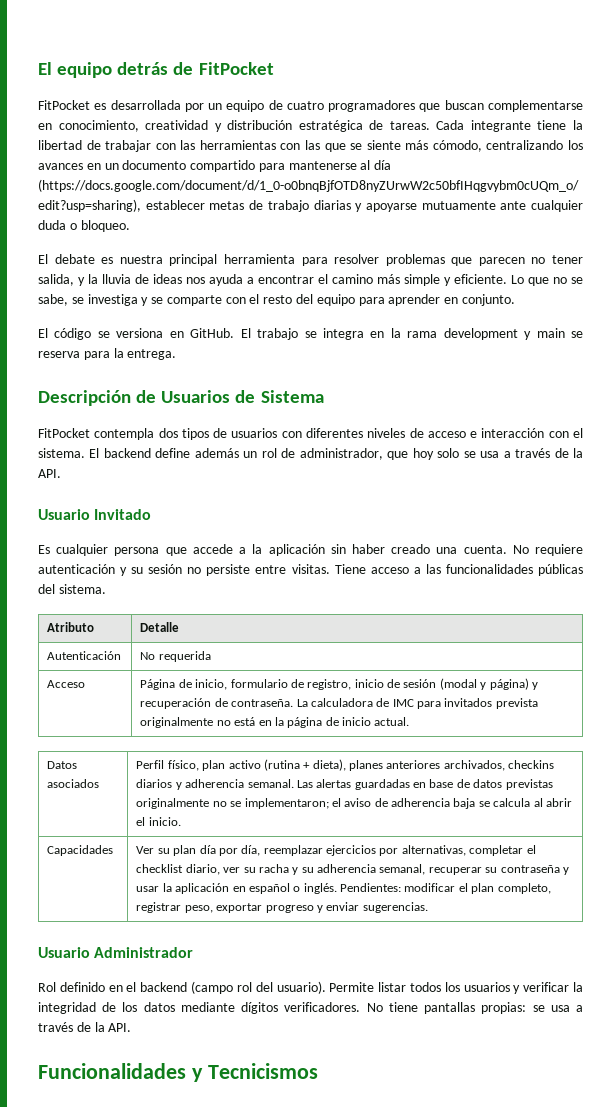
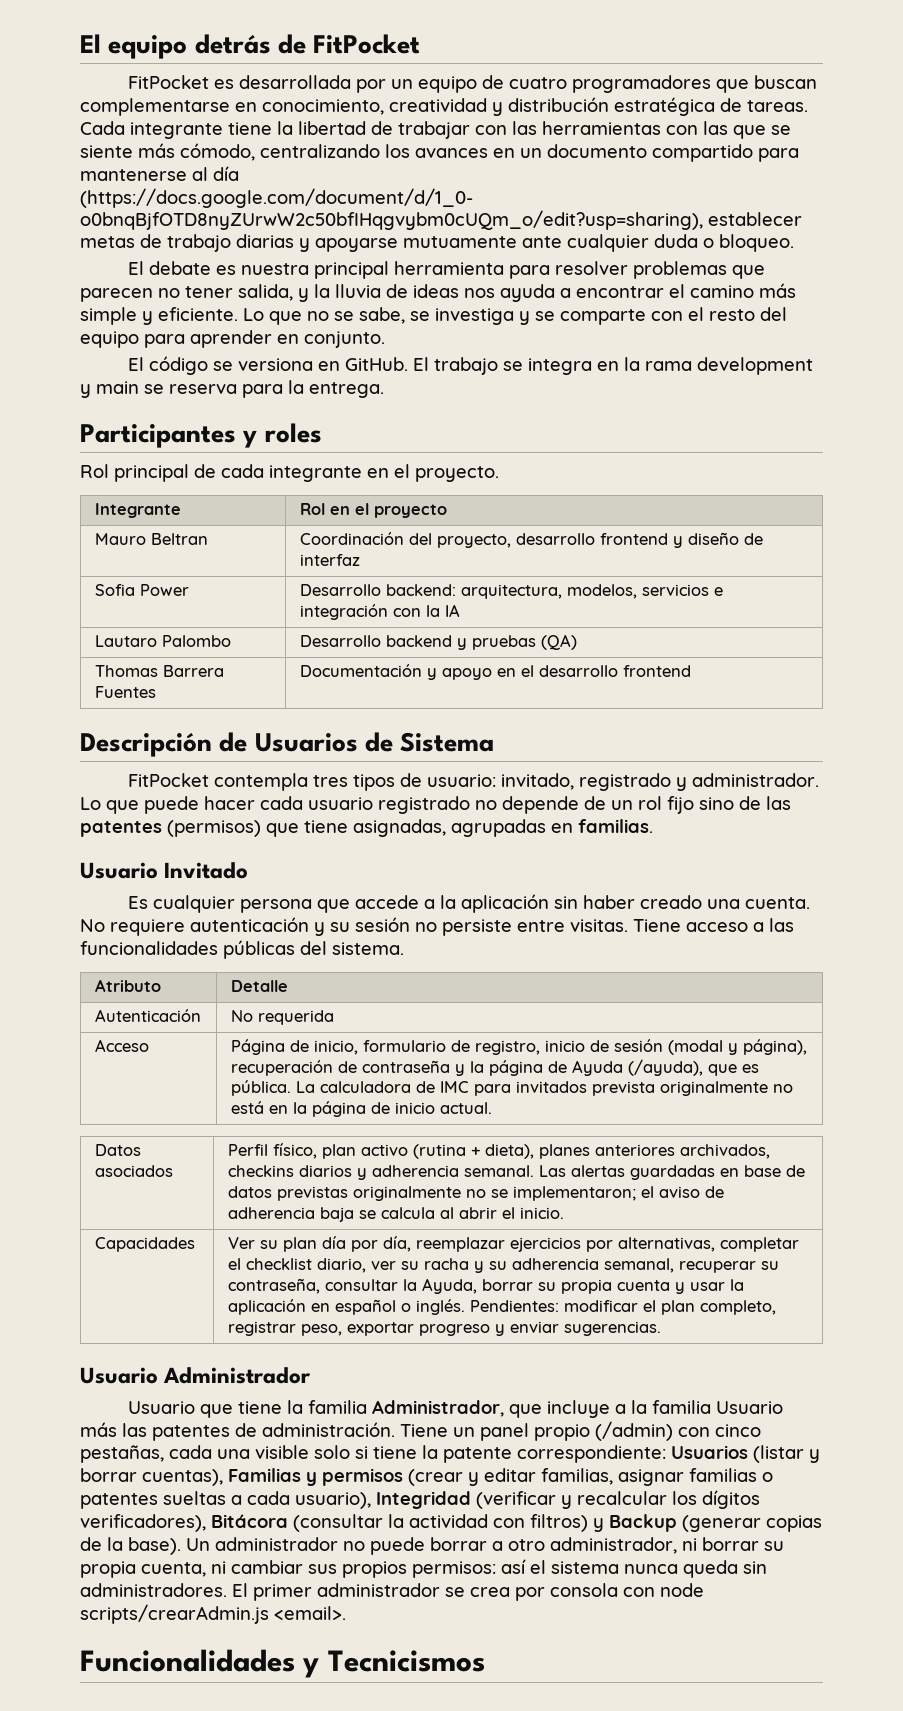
+ Participantes y roles
+ Rol principal de cada integrante en el proyecto.
+ Integrante | Rol en el proyecto
+ Mauro Beltran | Coordinación del proyecto, desarrollo frontend y diseño de interfaz
+ Sofia Power | Desarrollo backend: arquitectura, modelos, servicios e integración con la IA
+ Lautaro Palombo | Desarrollo backend y pruebas (QA)
+ Thomas Barrera Fuentes | Documentación y apoyo en el desarrollo frontend
- FitPocket contempla dos tipos de usuarios con diferentes niveles de acceso e interacción con el sistema. El backend define además un rol de administrador, que hoy solo se usa a través de la API.
+ FitPocket contempla tres tipos de usuario: invitado, registrado y administrador. Lo que puede hacer cada usuario registrado no depende de un rol fijo sino de las patentes (permisos) que tiene asignadas, agrupadas en familias.
- Página de inicio, formulario de registro, inicio de sesión (modal y página) y recuperación de contraseña.
+ Página de inicio, formulario de registro, inicio de sesión (modal y página), recuperación de contraseña y la página de Ayuda (/ayuda), que es pública.
- Ver su plan día por día, reemplazar ejercicios por alternativas, completar el checklist diario, ver su racha y su adherencia semanal, recuperar su contraseña y usar la aplicación en español o inglés.
+ Ver su plan día por día, reemplazar ejercicios por alternativas, completar el checklist diario, ver su racha y su adherencia semanal, recuperar su contraseña, consultar la Ayuda, borrar su propia cuenta y usar la aplicación en español o inglés.
- Rol definido en el backend (campo rol del usuario). Permite listar todos los usuarios y verificar la integridad de los datos mediante dígitos verificadores. No tiene pantallas propias: se usa a través de la API.
+ Usuario que tiene la familia Administrador, que incluye a la familia Usuario más las patentes de administración. Tiene un panel propio (/admin) con cinco pestañas, cada una visible solo si tiene la patente correspondiente: Usuarios (listar y borrar cuentas), Familias y permisos (crear y editar familias, asignar familias o patentes sueltas a cada usuario), Integridad (verificar y recalcular los dígitos verificadores), Bitácora (consultar la actividad con filtros) y Backup (generar copias de la base). Un administrador no puede borrar a otro administrador, ni borrar su propia cuenta, ni cambiar sus propios permisos: así el sistema nunca queda sin administradores. El primer administrador se crea por consola con node scripts/crearAdmin.js <email>.

